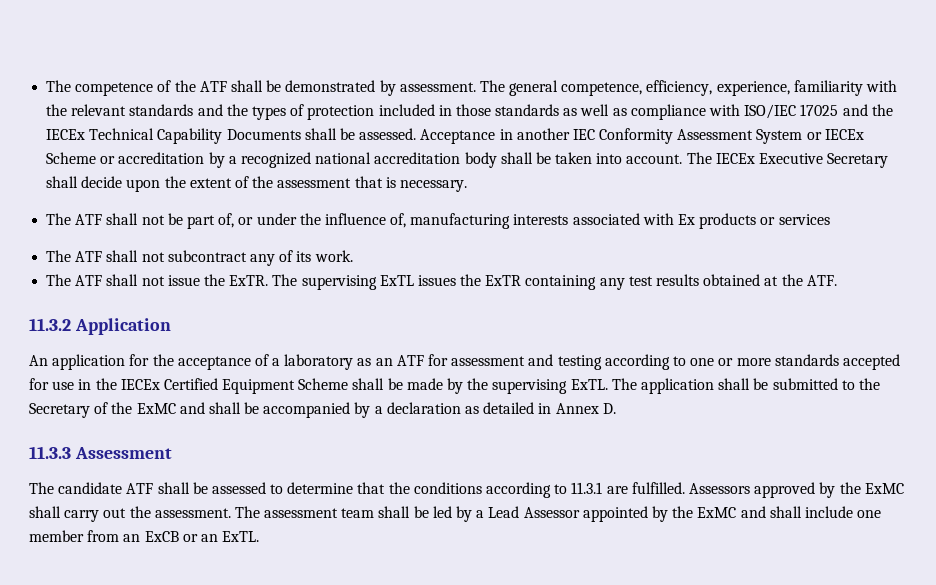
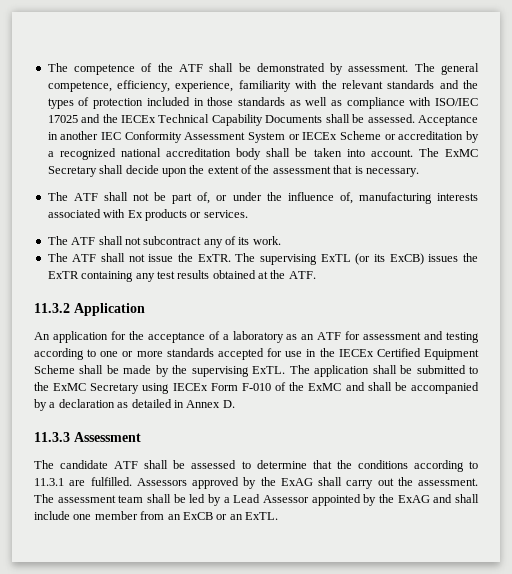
- The IECEx Executive Secretary shall decide upon the extent of the assessment that is necessary.
+ The ExMC Secretary shall decide upon the extent of the assessment that is necessary.
- The ATF shall not be part of, or under the influence of, manufacturing interests associated with Ex products or services
+ The ATF shall not be part of, or under the influence of, manufacturing interests associated with Ex products or services.
- The supervising ExTL issues the ExTR containing any test results obtained at the ATF.
+ The supervising ExTL (or its ExCB) issues the ExTR containing any test results obtained at the ATF.
- The application shall be submitted to the Secretary of the ExMC and shall be accompanied by a declaration as detailed in Annex D.
+ The application shall be submitted to the ExMC Secretary using IECEx Form F-010 of the ExMC and shall be accompanied by a declaration as detailed in Annex D.
- Assessors approved by the ExMC shall carry out the assessment.
+ Assessors approved by the ExAG shall carry out the assessment.
- The assessment team shall be led by a Lead Assessor appointed by the ExMC and shall include one member from an ExCB or an ExTL.
+ The assessment team shall be led by a Lead Assessor appointed by the ExAG and shall include one member from an ExCB or an ExTL.

